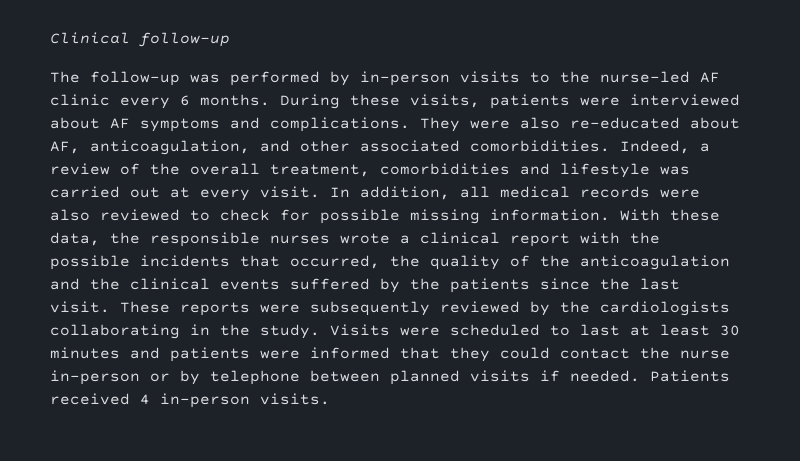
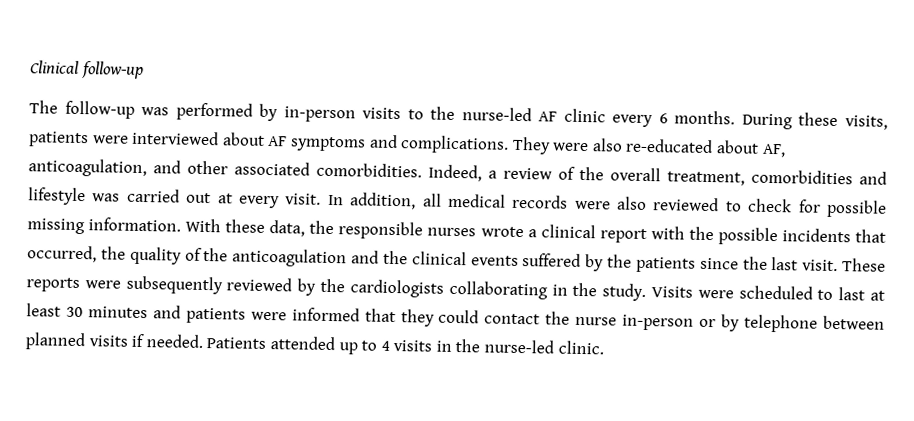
- Patients received 4 in-person visits.
+ Patients attended up to 4 visits in the nurse-led clinic.

